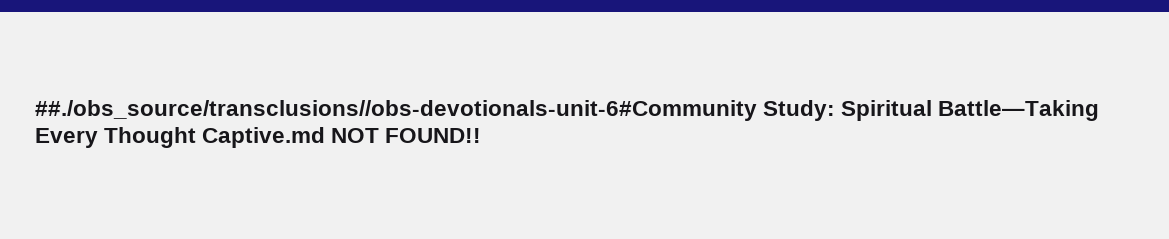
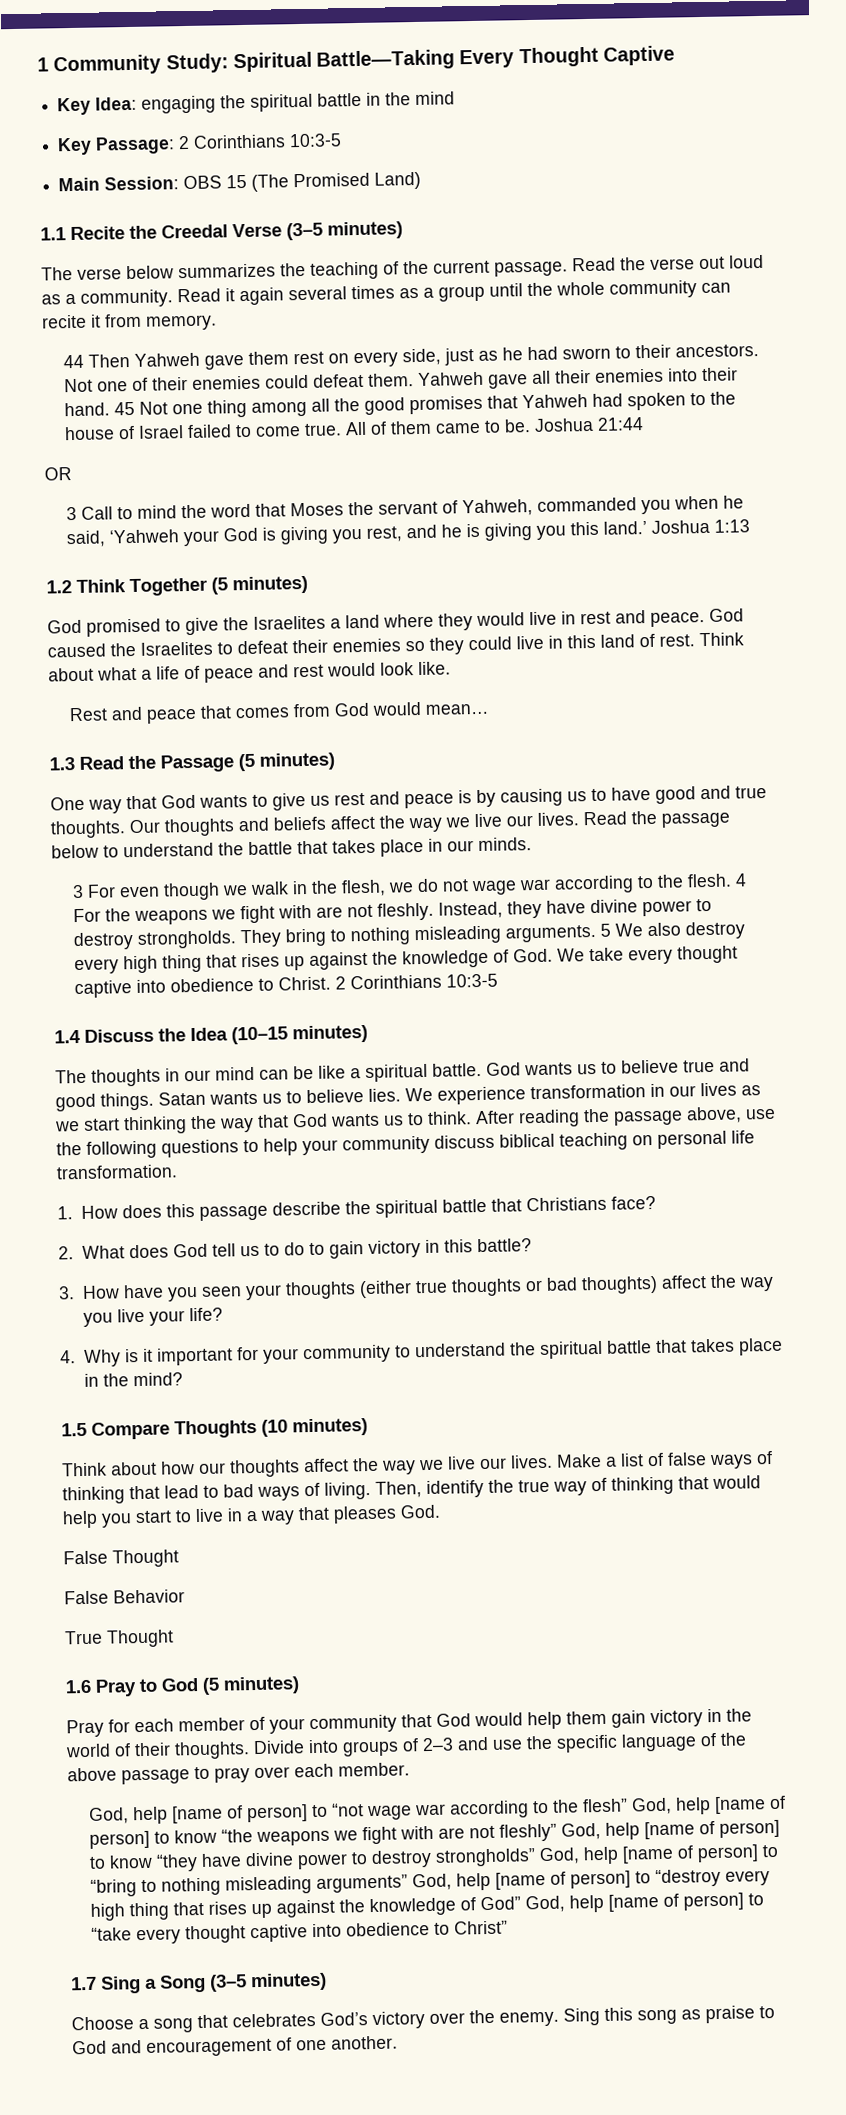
- ##./obs_source/transclusions//obs-devotionals-unit-6#Community Study: Spiritual Battle—Taking Every Thought Captive.md NOT FOUND!!
+ 1 Community Study: Spiritual Battle—Taking Every Thought Captive
+ Key Idea: engaging the spiritual battle in the mind
+ Key Passage: 2 Corinthians 10:3-5
+ Main Session: OBS 15 (The Promised Land)
+ 1.1 Recite the Creedal Verse (3–5 minutes)
+ The verse below summarizes the teaching of the current passage. Read the verse out loud as a community. Read it again several times as a group until the whole community can recite it from memory.
+ 44 Then Yahweh gave them rest on every side, just as he had sworn to their ancestors. Not one of their enemies could defeat them. Yahweh gave all their enemies into their hand. 45 Not one thing among all the good promises that Yahweh had spoken to the house of Israel failed to come true. All of them came to be. Joshua 21:44
+ OR
+ 3 Call to mind the word that Moses the servant of Yahweh, commanded you when he said, ‘Yahweh your God is giving you rest, and he is giving you this land.’ Joshua 1:13
+ 1.2 Think Together (5 minutes)
+ God promised to give the Israelites a land where they would live in rest and peace. God caused the Israelites to defeat their enemies so they could live in this land of rest. Think about what a life of peace and rest would look like.
+ Rest and peace that comes from God would mean…
+ 1.3 Read the Passage (5 minutes)
+ One way that God wants to give us rest and peace is by causing us to have good and true thoughts. Our thoughts and beliefs affect the way we live our lives. Read the passage below to understand the battle that takes place in our minds.
+ 3 For even though we walk in the flesh, we do not wage war according to the flesh. 4 For the weapons we fight with are not fleshly. Instead, they have divine power to destroy strongholds. They bring to nothing misleading arguments. 5 We also destroy every high thing that rises up against the knowledge of God. We take every thought captive into obedience to Christ. 2 Corinthians 10:3-5
+ 1.4 Discuss the Idea (10–15 minutes)
+ The thoughts in our mind can be like a spiritual battle. God wants us to believe true and good things. Satan wants us to believe lies. We experience transformation in our lives as we start thinking the way that God wants us to think. After reading the passage above, use the following questions to help your community discuss biblical teaching on personal life transformation.
+ 1. How does this passage describe the spiritual battle that Christians face?
+ 2. What does God tell us to do to gain victory in this battle?
+ 3. How have you seen your thoughts (either true thoughts or bad thoughts) affect the way you live your life?
+ 4. Why is it important for your community to understand the spiritual battle that takes place in the mind?
+ 1.5 Compare Thoughts (10 minutes)
+ Think about how our thoughts affect the way we live our lives. Make a list of false ways of thinking that lead to bad ways of living. Then, identify the true way of thinking that would help you start to live in a way that pleases God.
+ False Thought
+ False Behavior
+ True Thought
+ 1.6 Pray to God (5 minutes)
+ Pray for each member of your community that God would help them gain victory in the world of their thoughts. Divide into groups of 2–3 and use the specific language of the above passage to pray over each member.
+ God, help [name of person] to “not wage war according to the flesh” God, help [name of person] to know “the weapons we fight with are not fleshly” God, help [name of person] to know “they have divine power to destroy strongholds” God, help [name of person] to “bring to nothing misleading arguments” God, help [name of person] to “destroy every high thing that rises up against the knowledge of God” God, help [name of person] to “take every thought captive into obedience to Christ”
+ 1.7 Sing a Song (3–5 minutes)
+ Choose a song that celebrates God’s victory over the enemy. Sing this song as praise to God and encouragement of one another.

